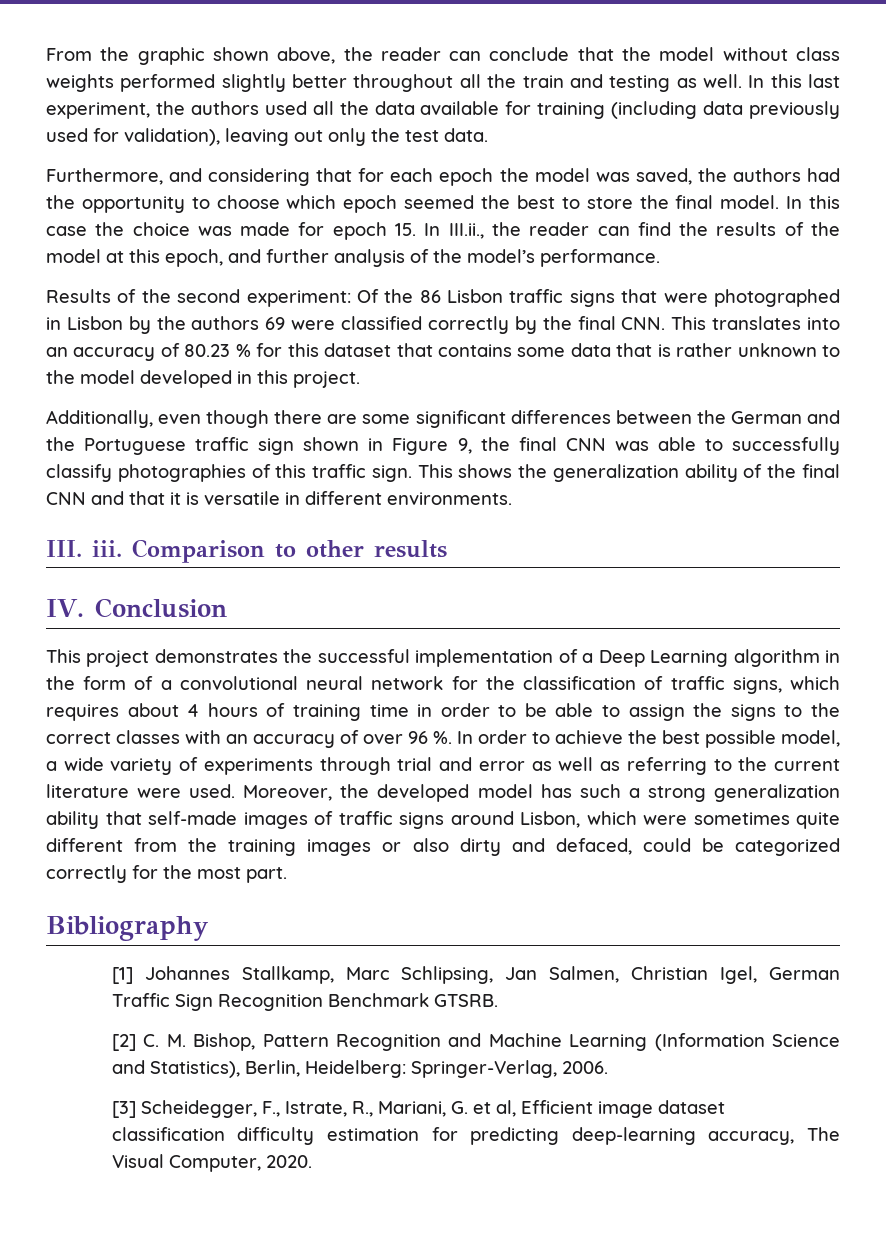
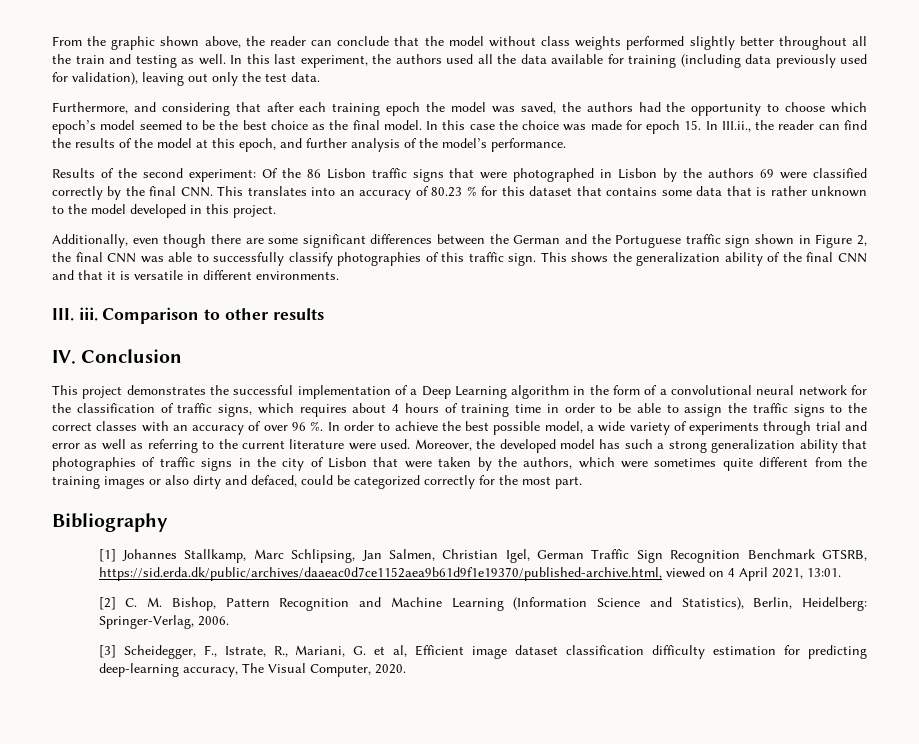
- Furthermore, and considering that for each epoch the model was saved, the authors had the opportunity to choose which epoch seemed the best to store the final model.
+ Furthermore, and considering that after each training epoch the model was saved, the authors had the opportunity to choose which epoch’s model seemed to be the best choice as the final model.
- Additionally, even though there are some significant differences between the German and the Portuguese traffic sign shown in Figure 9, the final CNN was able to successfully classify photographies of this traffic sign.
+ Additionally, even though there are some significant differences between the German and the Portuguese traffic sign shown in Figure 2, the final CNN was able to successfully classify photographies of this traffic sign.
- This project demonstrates the successful implementation of a Deep Learning algorithm in the form of a convolutional neural network for the classification of traffic signs, which requires about 4 hours of training time in order to be able to assign the signs to the correct classes with an accuracy of over 96 %.
+ This project demonstrates the successful implementation of a Deep Learning algorithm in the form of a convolutional neural network for the classification of traffic signs, which requires about 4 hours of training time in order to be able to assign the traffic signs to the correct classes with an accuracy of over 96 %.
- Moreover, the developed model has such a strong generalization ability that self-made images of traffic signs around Lisbon, which were sometimes quite different from the training images or also dirty and defaced, could be categorized correctly for the most part.
+ Moreover, the developed model has such a strong generalization ability that photographies of traffic signs in the city of Lisbon that were taken by the authors, which were sometimes quite different from the training images or also dirty and defaced, could be categorized correctly for the most part.
- [1] Johannes Stallkamp, Marc Schlipsing, Jan Salmen, Christian Igel, German Traffic Sign Recognition Benchmark GTSRB.
+ [1] Johannes Stallkamp, Marc Schlipsing, Jan Salmen, Christian Igel, German Traffic Sign Recognition Benchmark GTSRB, https://sid.erda.dk/public/archives/daaeac0d7ce1152aea9b61d9f1e19370/published-archive.html, viewed on 4 April 2021, 13:01.

